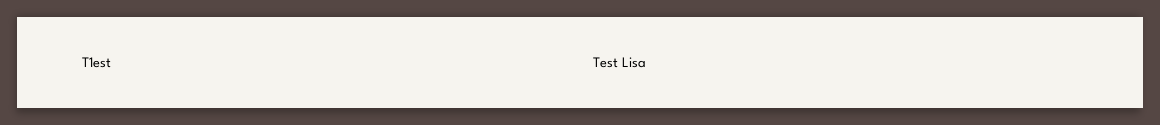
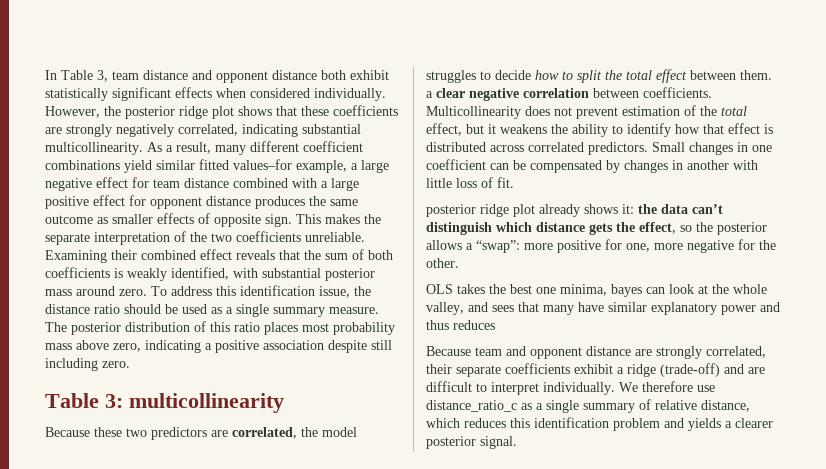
- T1est
- Test Lisa
+ In Table 3, team distance and opponent distance both exhibit statistically significant effects when considered individually. However, the posterior ridge plot shows that these coefficients are strongly negatively correlated, indicating substantial multicollinearity. As a result, many different coefficient combinations yield similar fitted values–for example, a large negative effect for team distance combined with a large positive effect for opponent distance produces the same outcome as smaller effects of opposite sign. This makes the separate interpretation of the two coefficients unreliable. Examining their combined effect reveals that the sum of both coefficients is weakly identified, with substantial posterior mass around zero. To address this identification issue, the distance ratio should be used as a single summary measure. The posterior distribution of this ratio places most probability mass above zero, indicating a positive association despite still including zero.
+ Table 3: multicollinearity
+ Because these two predictors are correlated, the model struggles to decide how to split the total effect between them. a clear negative correlation between coefficients. Multicollinearity does not prevent estimation of the total effect, but it weakens the ability to identify how that effect is distributed across correlated predictors. Small changes in one coefficient can be compensated by changes in another with little loss of fit.
+ posterior ridge plot already shows it: the data can’t distinguish which distance gets the effect, so the posterior allows a “swap”: more positive for one, more negative for the other.
+ OLS takes the best one minima, bayes can look at the whole valley, and sees that many have similar explanatory power and thus reduces
+ Because team and opponent distance are strongly correlated, their separate coefficients exhibit a ridge (trade-off) and are difficult to interpret individually. We therefore use distance_ratio_c as a single summary of relative distance, which reduces this identification problem and yields a clearer posterior signal.

